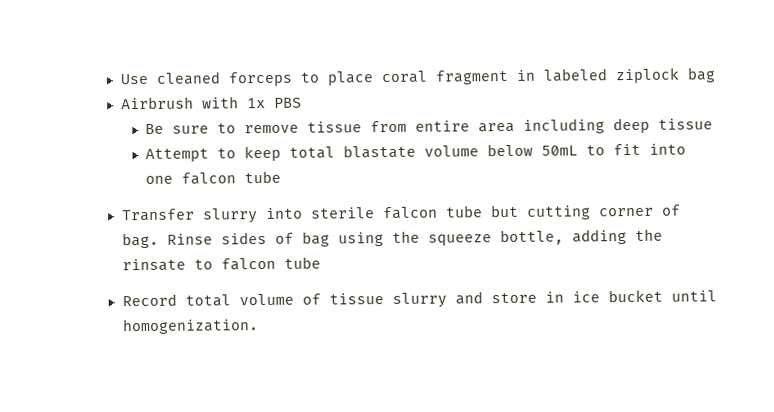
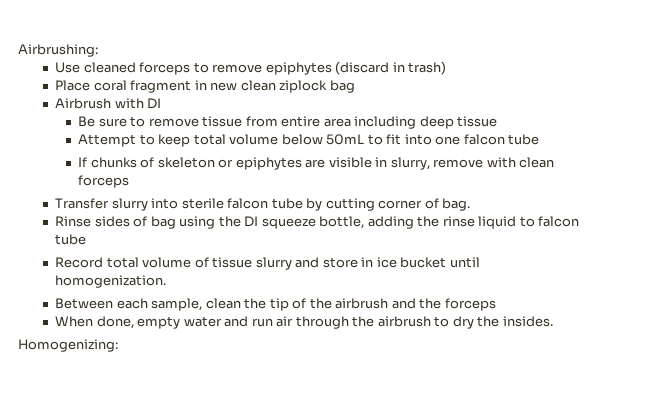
+ Airbrushing:
- Use cleaned forceps to place coral fragment in labeled ziplock bag
+ Use cleaned forceps to remove epiphytes (discard in trash)
+ Place coral fragment in new clean ziplock bag
- Airbrush with 1x PBS
+ Airbrush with DI
- Attempt to keep total blastate volume below 50mL to fit into one falcon tube
+ Attempt to keep total volume below 50mL to fit into one falcon tube
+ If chunks of skeleton or epiphytes are visible in slurry, remove with clean forceps
- Transfer slurry into sterile falcon tube but cutting corner of bag. Rinse sides of bag using the squeeze bottle, adding the rinsate to falcon tube
+ Transfer slurry into sterile falcon tube by cutting corner of bag.
+ Rinse sides of bag using the DI squeeze bottle, adding the rinse liquid to falcon tube
+ Between each sample, clean the tip of the airbrush and the forceps
+ When done, empty water and run air through the airbrush to dry the insides.
+ Homogenizing:

